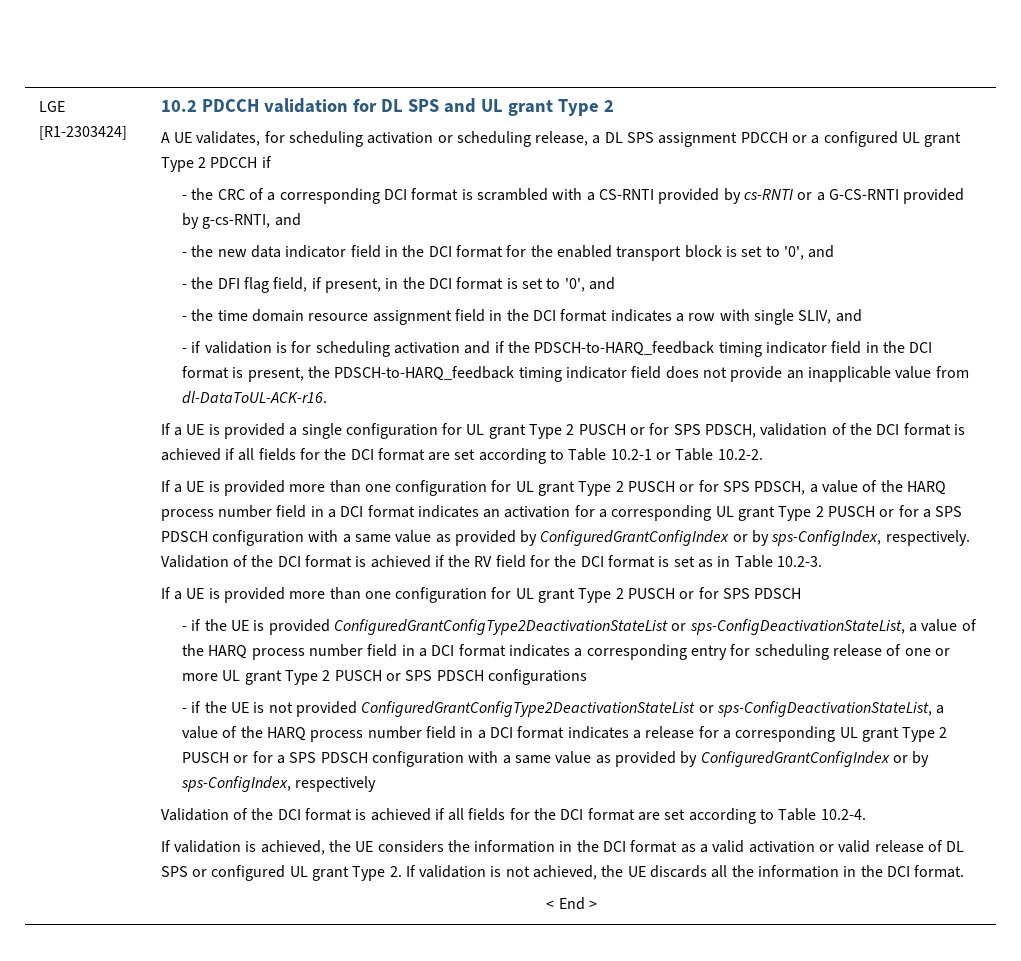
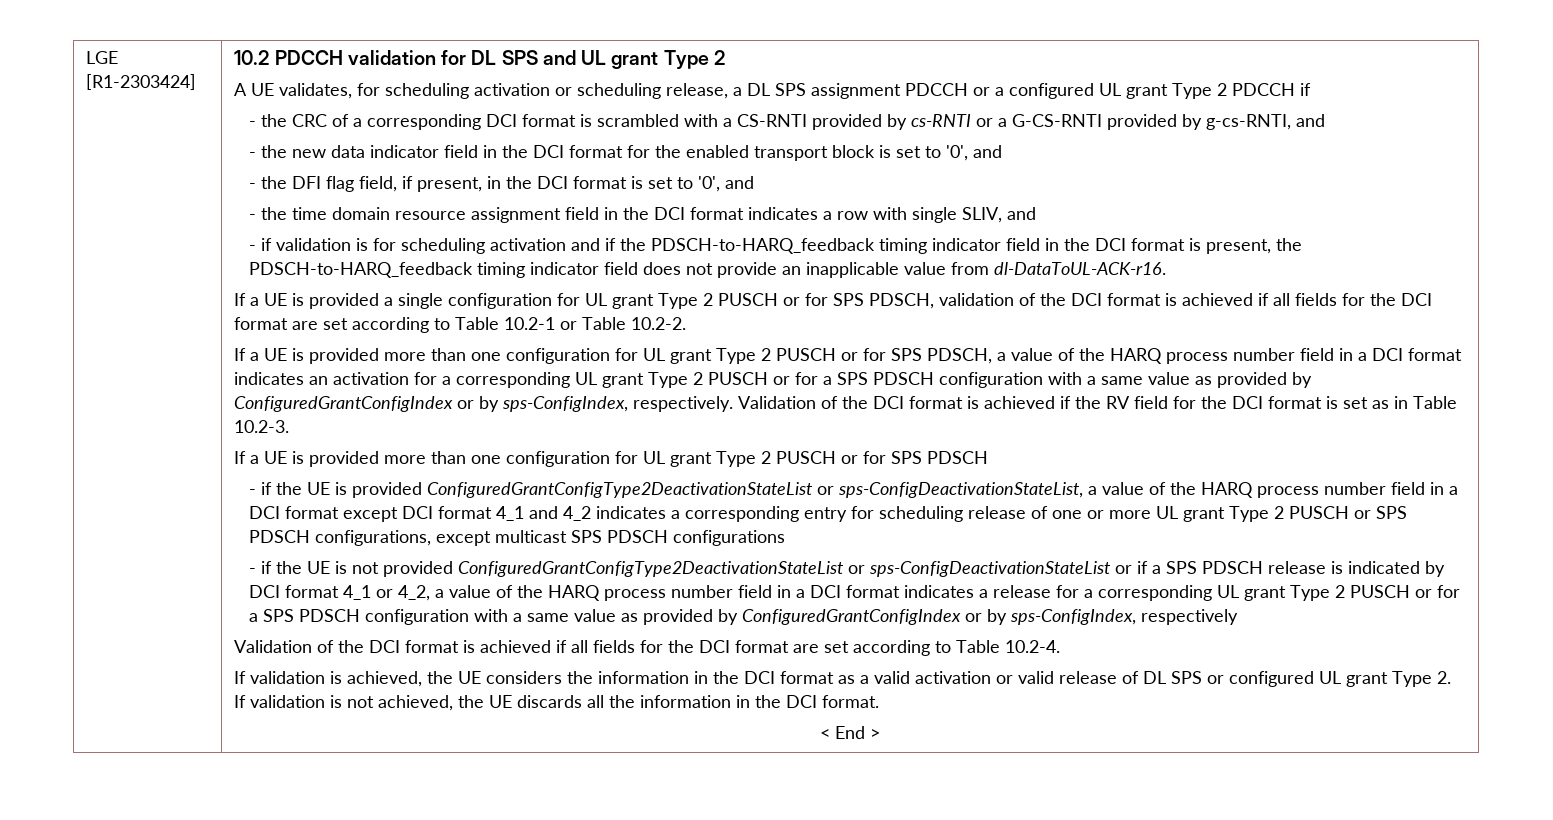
- - if the UE is provided ConfiguredGrantConfigType2DeactivationStateList or sps-ConfigDeactivationStateList, a value of the HARQ process number field in a DCI format indicates a corresponding entry for scheduling release of one or more UL grant Type 2 PUSCH or SPS PDSCH configurations
+ - if the UE is provided ConfiguredGrantConfigType2DeactivationStateList or sps-ConfigDeactivationStateList, a value of the HARQ process number field in a DCI format except DCI format 4_1 and 4_2 indicates a corresponding entry for scheduling release of one or more UL grant Type 2 PUSCH or SPS PDSCH configurations, except multicast SPS PDSCH configurations
- - if the UE is not provided ConfiguredGrantConfigType2DeactivationStateList or sps-ConfigDeactivationStateList, a value of the HARQ process number field in a DCI format indicates a release for a corresponding UL grant Type 2 PUSCH or for a SPS PDSCH configuration with a same value as provided by ConfiguredGrantConfigIndex or by sps-ConfigIndex, respectively
+ - if the UE is not provided ConfiguredGrantConfigType2DeactivationStateList or sps-ConfigDeactivationStateList or if a SPS PDSCH release is indicated by DCI format 4_1 or 4_2, a value of the HARQ process number field in a DCI format indicates a release for a corresponding UL grant Type 2 PUSCH or for a SPS PDSCH configuration with a same value as provided by ConfiguredGrantConfigIndex or by sps-ConfigIndex, respectively

